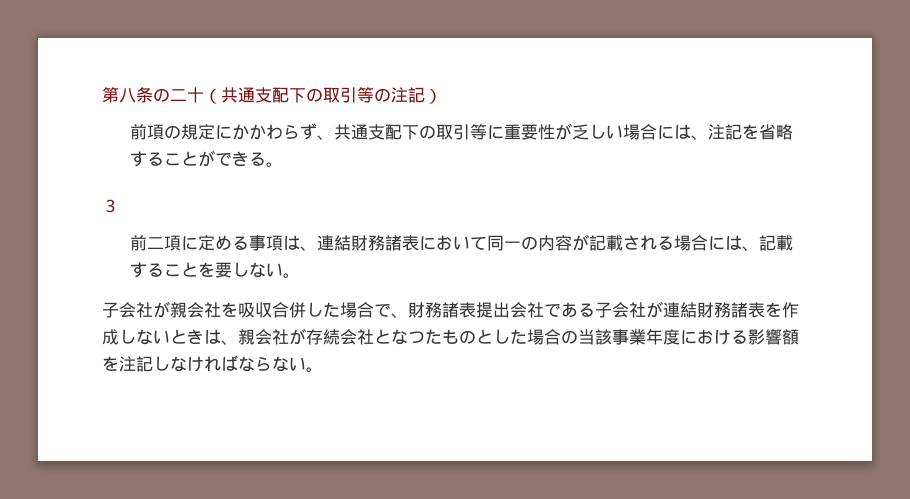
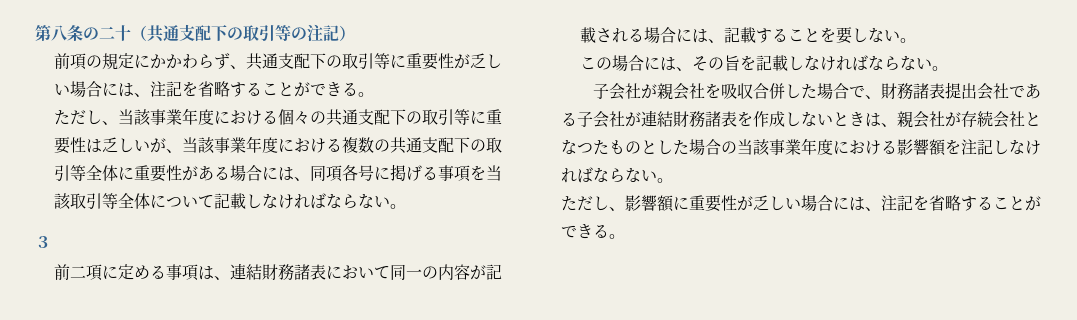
+ ただし、当該事業年度における個々の共通支配下の取引等に重要性は乏しいが、当該事業年度における複数の共通支配下の取引等全体に重要性がある場合には、同項各号に掲げる事項を当該取引等全体について記載しなければならない。
+ この場合には、その旨を記載しなければならない。
+ ただし、影響額に重要性が乏しい場合には、注記を省略することができる。

